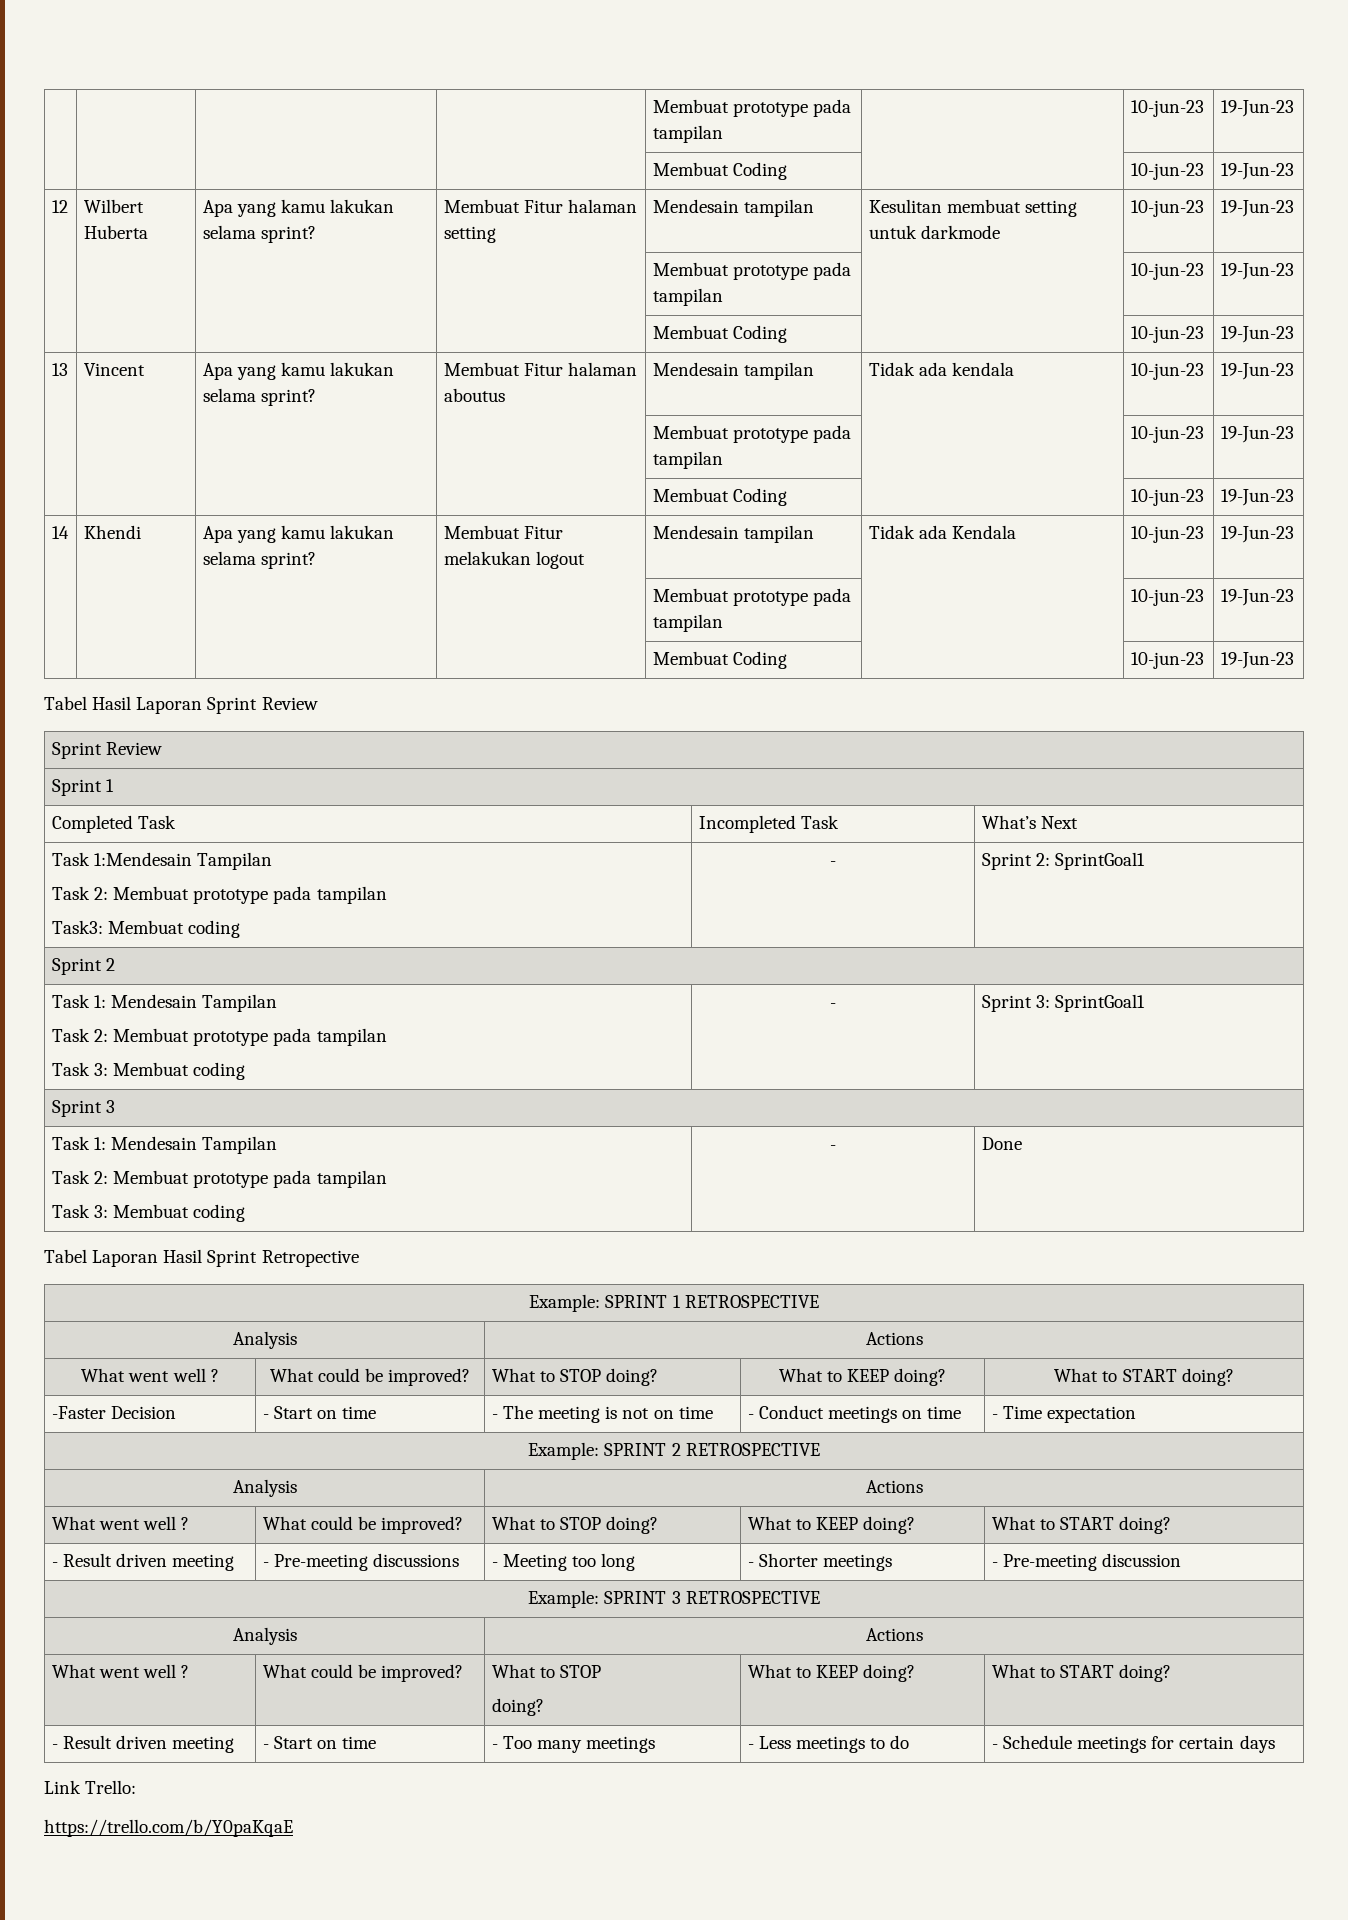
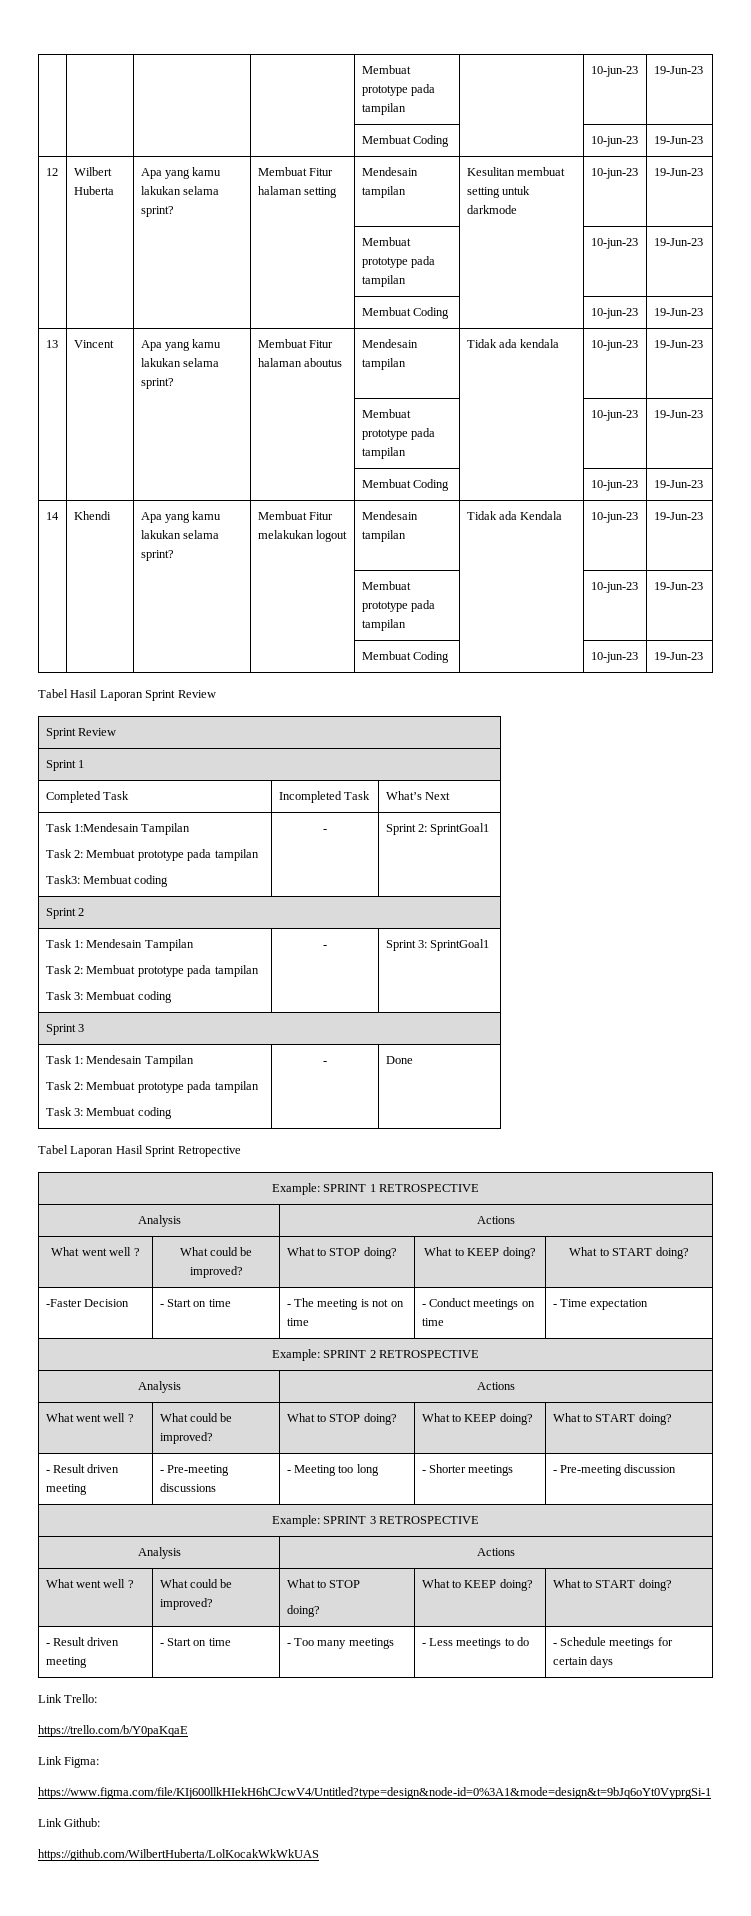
+ Link Figma:
+ https://www.figma.com/file/KIj600llkHIekH6hCJcwV4/Untitled?type=design&node-id=0%3A1&mode=design&t=9bJq6oYt0VyprgSi-1
+ Link Github:
+ https://github.com/WilbertHuberta/LolKocakWkWkUAS

